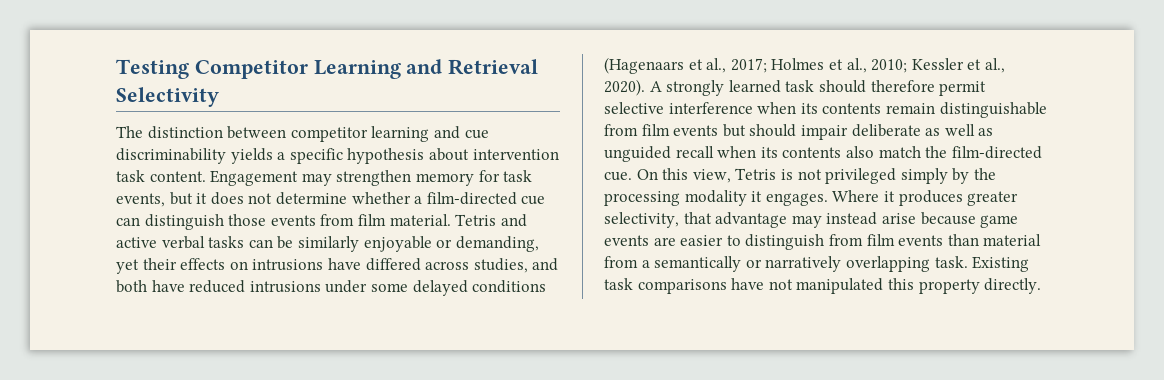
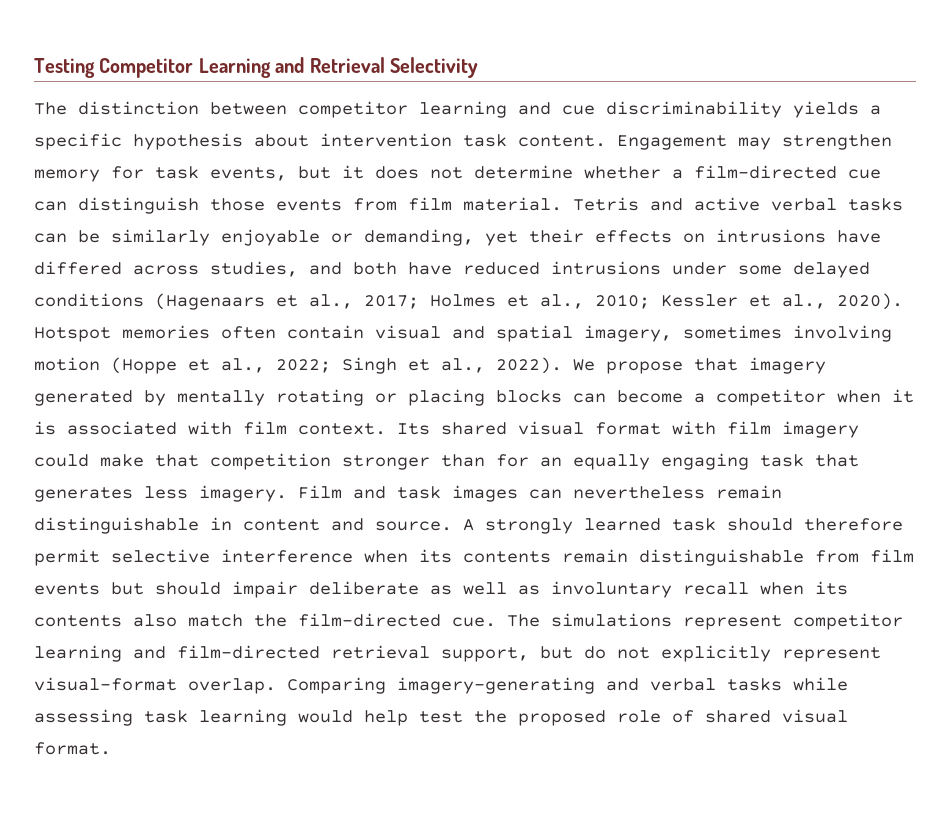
+ Hotspot memories often contain visual and spatial imagery, sometimes involving motion (Hoppe et al., 2022; Singh et al., 2022). We propose that imagery generated by mentally rotating or placing blocks can become a competitor when it is associated with film context. Its shared visual format with film imagery could make that competition stronger than for an equally engaging task that generates less imagery. Film and task images can nevertheless remain distinguishable in content and source.
- A strongly learned task should therefore permit selective interference when its contents remain distinguishable from film events but should impair deliberate as well as unguided recall when its contents also match the film-directed cue.
+ A strongly learned task should therefore permit selective interference when its contents remain distinguishable from film events but should impair deliberate as well as involuntary recall when its contents also match the film-directed cue.
- On this view, Tetris is not privileged simply by the processing modality it engages. Where it produces greater selectivity, that advantage may instead arise because game events are easier to distinguish from film events than material from a semantically or narratively overlapping task. Existing task comparisons have not manipulated this property directly.
+ The simulations represent competitor learning and film-directed retrieval support, but do not explicitly represent visual-format overlap. Comparing imagery-generating and verbal tasks while assessing task learning would help test the proposed role of shared visual format.

